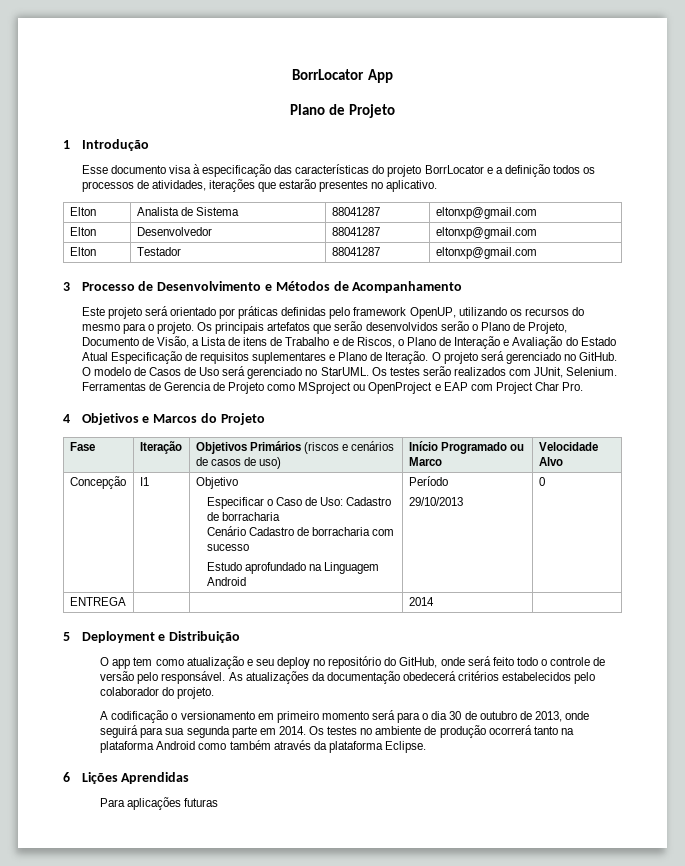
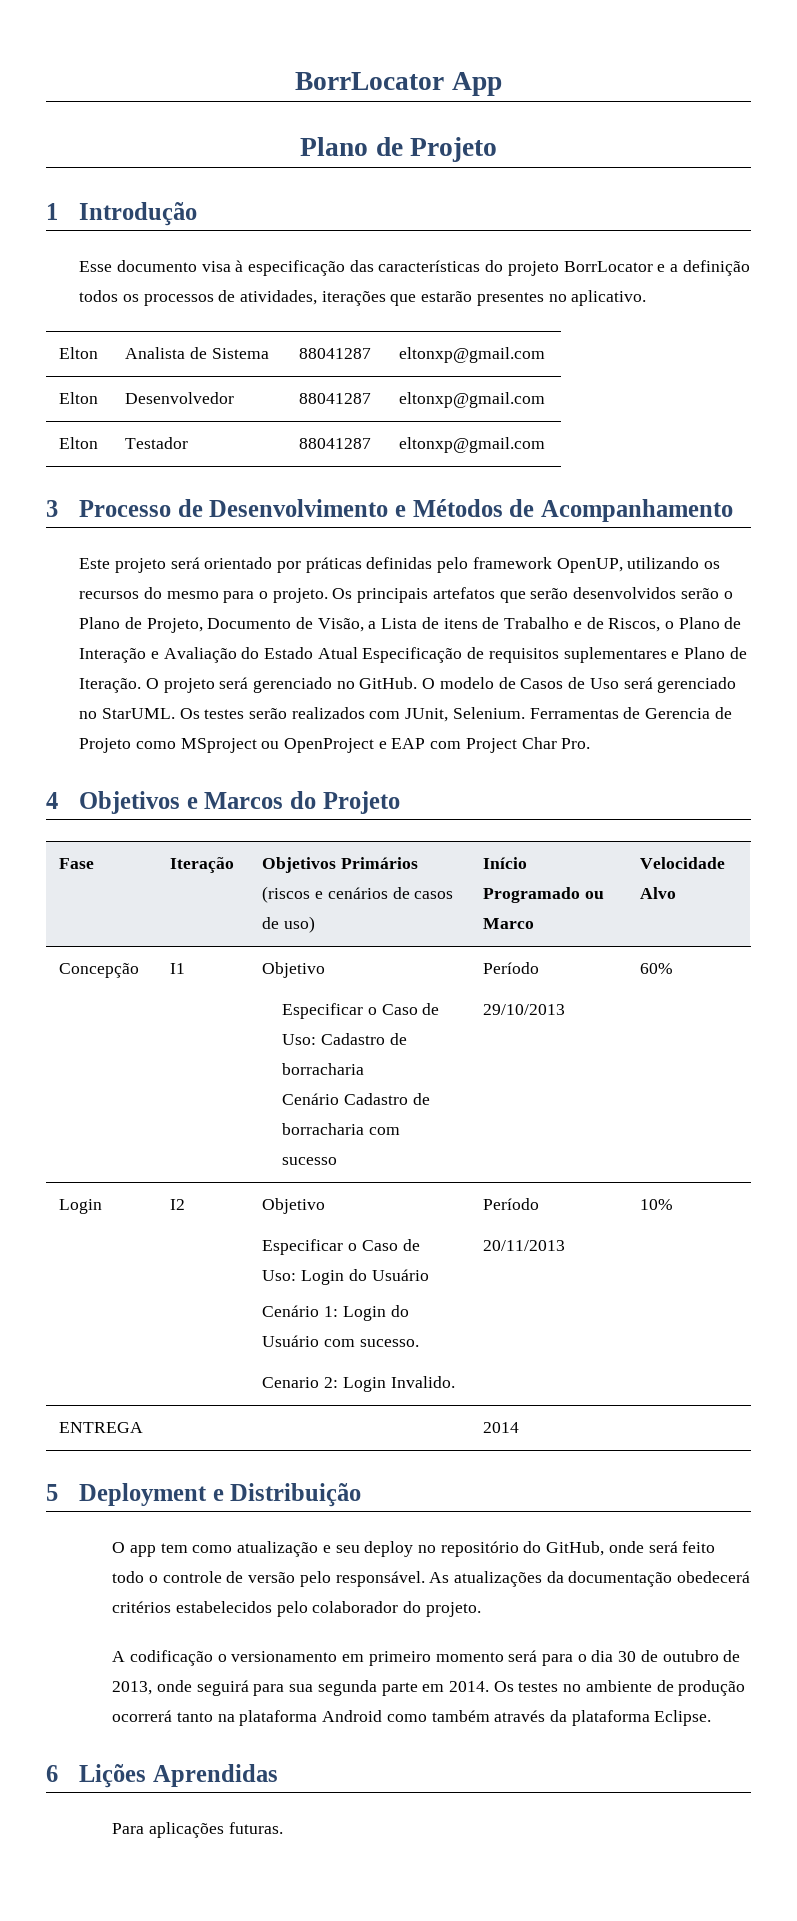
  Concepção | I1 | Objetivo
  Especificar o Caso de Uso: Cadastro de borracharia
- Cenário Cadastro de borracharia com sucesso
- Estudo aprofundado na Linguagem Android | Período
- 29/10/2013 | 0
+ Cenário Cadastro de borracharia com sucesso | Período
+ 29/10/2013 | 60%
+ Login | I2 | Objetivo
+ Especificar o Caso de Uso: Login do Usuário
+ Cenário 1: Login do Usuário com sucesso.
+ Cenario 2: Login Invalido. | Período
+ 20/11/2013 | 10%
- Para aplicações futuras
+ Para aplicações futuras.

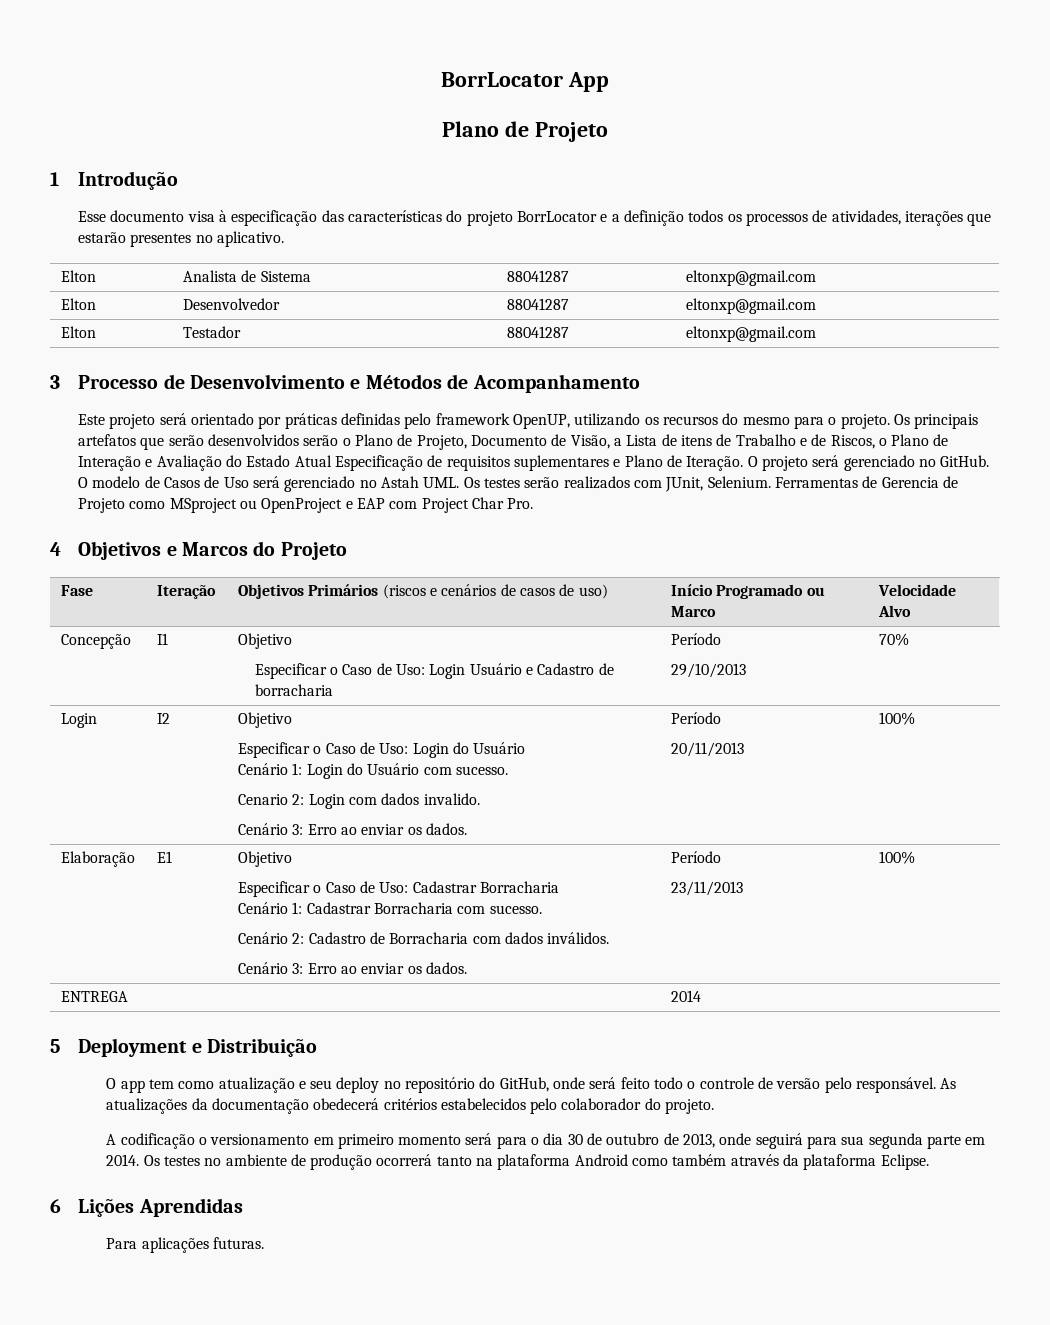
- O modelo de Casos de Uso será gerenciado no StarUML. Os testes serão realizados com JUnit, Selenium.
+ O modelo de Casos de Uso será gerenciado no Astah UML. Os testes serão realizados com JUnit, Selenium.
  Concepção | I1 | Objetivo
- Especificar o Caso de Uso: Cadastro de borracharia
- Cenário Cadastro de borracharia com sucesso | Período
- 29/10/2013 | 60%
+ Especificar o Caso de Uso: Login Usuário e Cadastro de borracharia | Período
+ 29/10/2013 | 70%
  Login | I2 | Objetivo
  Especificar o Caso de Uso: Login do Usuário
  Cenário 1: Login do Usuário com sucesso.
- Cenario 2: Login Invalido. | Período
- 20/11/2013 | 10%
+ Cenario 2: Login com dados invalido.
+ Cenário 3: Erro ao enviar os dados. | Período
+ 20/11/2013 | 100%
+ Elaboração | E1 | Objetivo
+ Especificar o Caso de Uso: Cadastrar Borracharia
+ Cenário 1: Cadastrar Borracharia com sucesso.
+ Cenário 2: Cadastro de Borracharia com dados inválidos.
+ Cenário 3: Erro ao enviar os dados. | Período
+ 23/11/2013 | 100%

